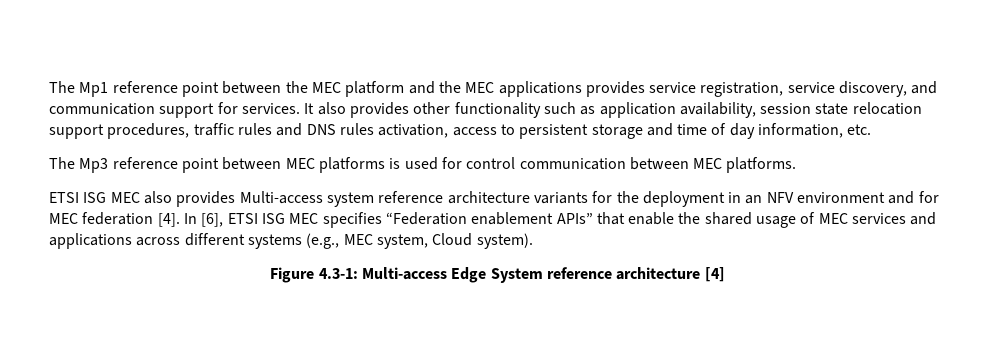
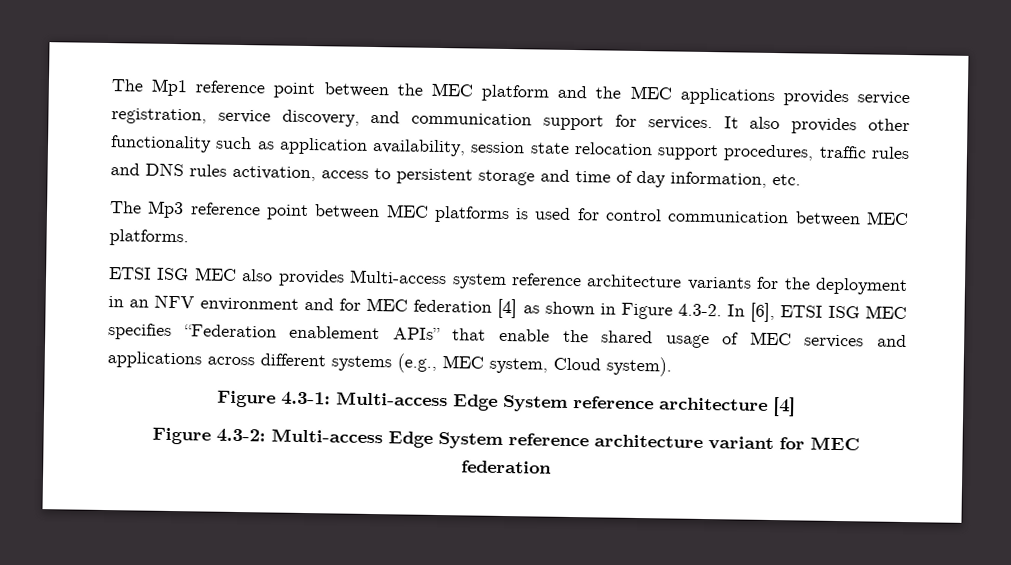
- ETSI ISG MEC also provides Multi-access system reference architecture variants for the deployment in an NFV environment and for MEC federation [4]. In [6], ETSI ISG MEC specifies “Federation enablement APIs” that enable the shared usage of MEC services and applications across different systems (e.g., MEC system, Cloud system).
+ ETSI ISG MEC also provides Multi-access system reference architecture variants for the deployment in an NFV environment and for MEC federation [4] as shown in Figure 4.3-2. In [6], ETSI ISG MEC specifies “Federation enablement APIs” that enable the shared usage of MEC services and applications across different systems (e.g., MEC system, Cloud system).
+ Figure 4.3-2: Multi-access Edge System reference architecture variant for MEC federation

